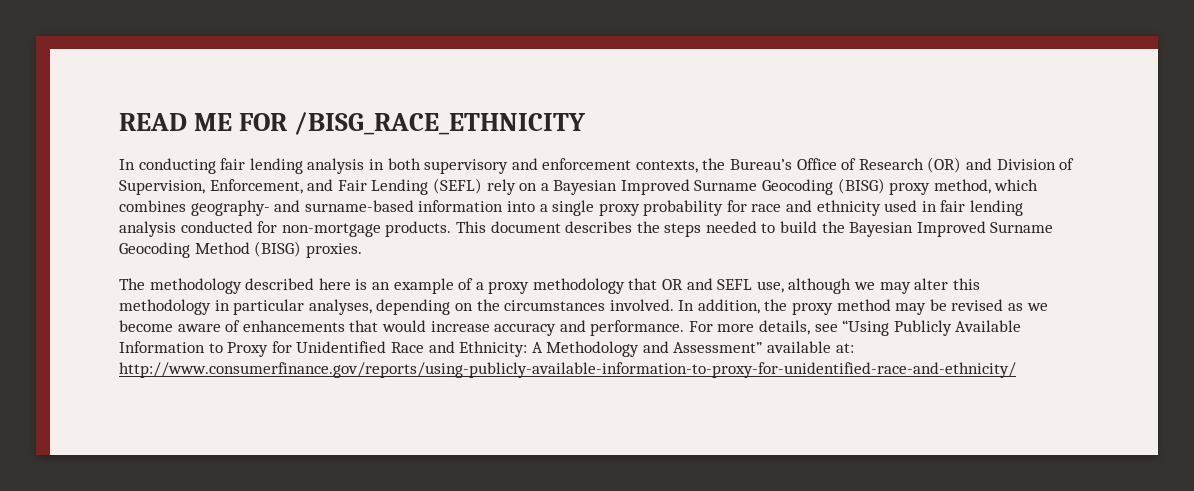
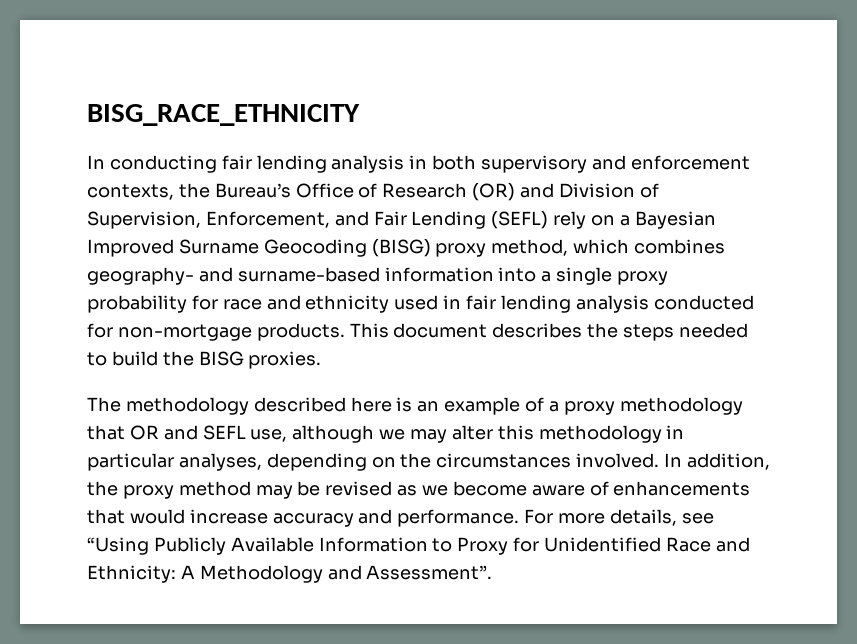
- READ ME FOR /BISG_RACE_ETHNICITY
+ BISG_RACE_ETHNICITY
- This document describes the steps needed to build the Bayesian Improved Surname Geocoding Method (BISG) proxies.
+ This document describes the steps needed to build the BISG proxies.
- For more details, see “Using Publicly Available Information to Proxy for Unidentified Race and Ethnicity: A Methodology and Assessment” available at: http://www.consumerfinance.gov/reports/using-publicly-available-information-to-proxy-for-unidentified-race-and-ethnicity/
+ For more details, see “Using Publicly Available Information to Proxy for Unidentified Race and Ethnicity: A Methodology and Assessment”.

